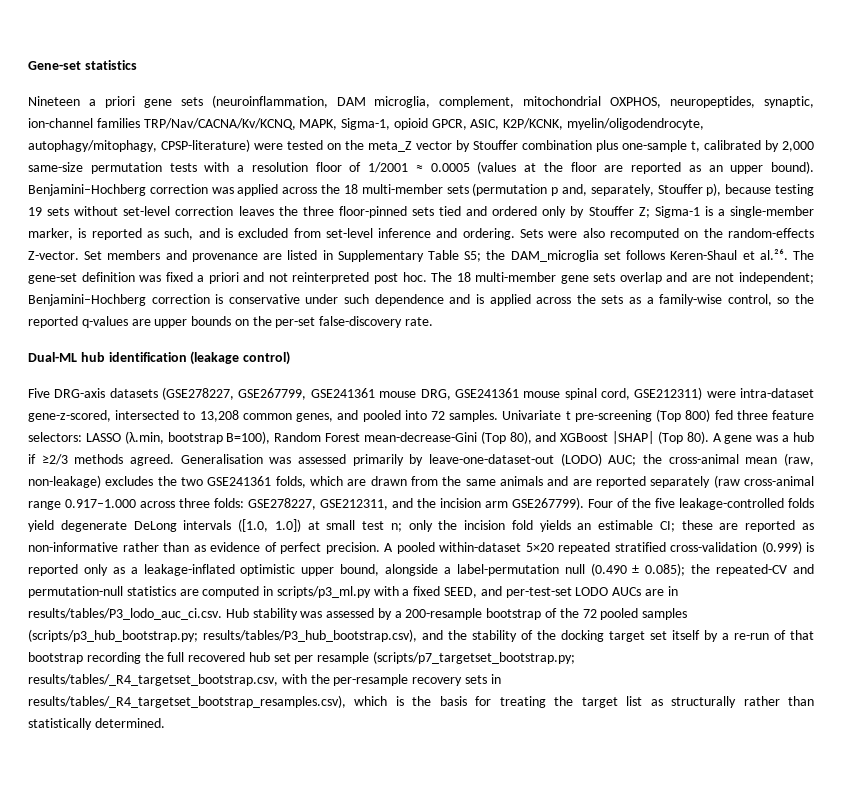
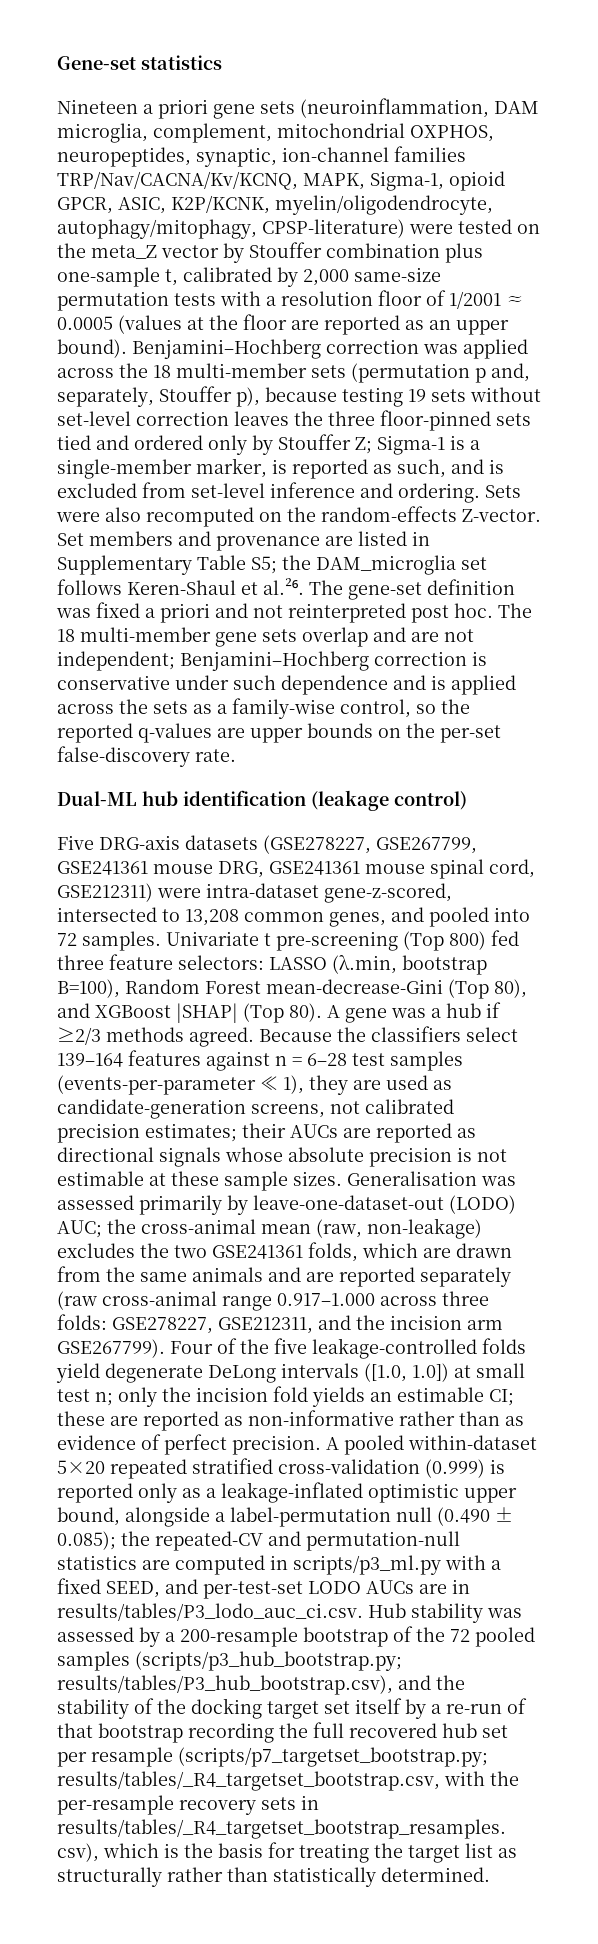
+ Because the classifiers select 139–164 features against n = 6–28 test samples (events-per-parameter ≪ 1), they are used as candidate-generation screens, not calibrated precision estimates; their AUCs are reported as directional signals whose absolute precision is not estimable at these sample sizes.

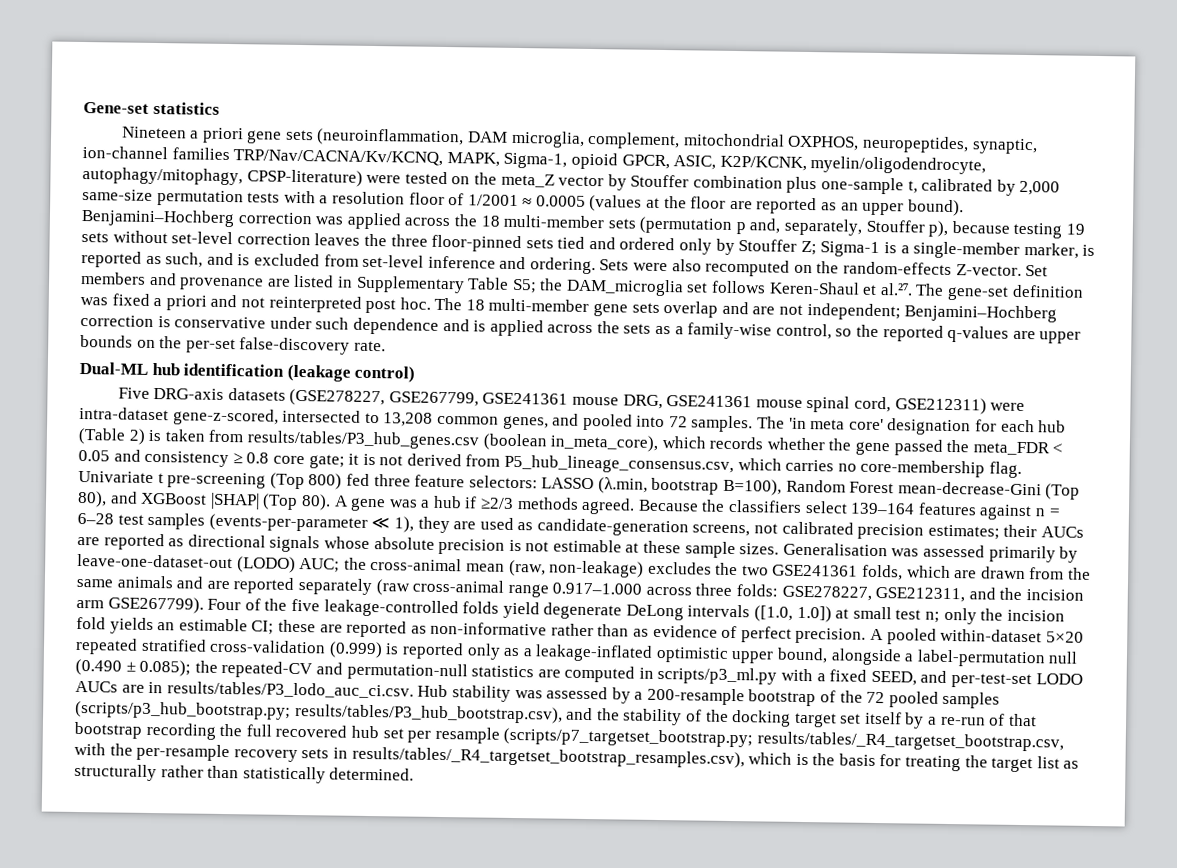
- Set members and provenance are listed in Supplementary Table S5; the DAM_microglia set follows Keren-Shaul et al.²⁶. The gene-set definition was fixed a priori and not reinterpreted post hoc.
+ Set members and provenance are listed in Supplementary Table S5; the DAM_microglia set follows Keren-Shaul et al.²⁷. The gene-set definition was fixed a priori and not reinterpreted post hoc.
+ The 'in meta core' designation for each hub (Table 2) is taken from results/tables/P3_hub_genes.csv (boolean in_meta_core), which records whether the gene passed the meta_FDR < 0.05 and consistency ≥ 0.8 core gate; it is not derived from P5_hub_lineage_consensus.csv, which carries no core-membership flag.

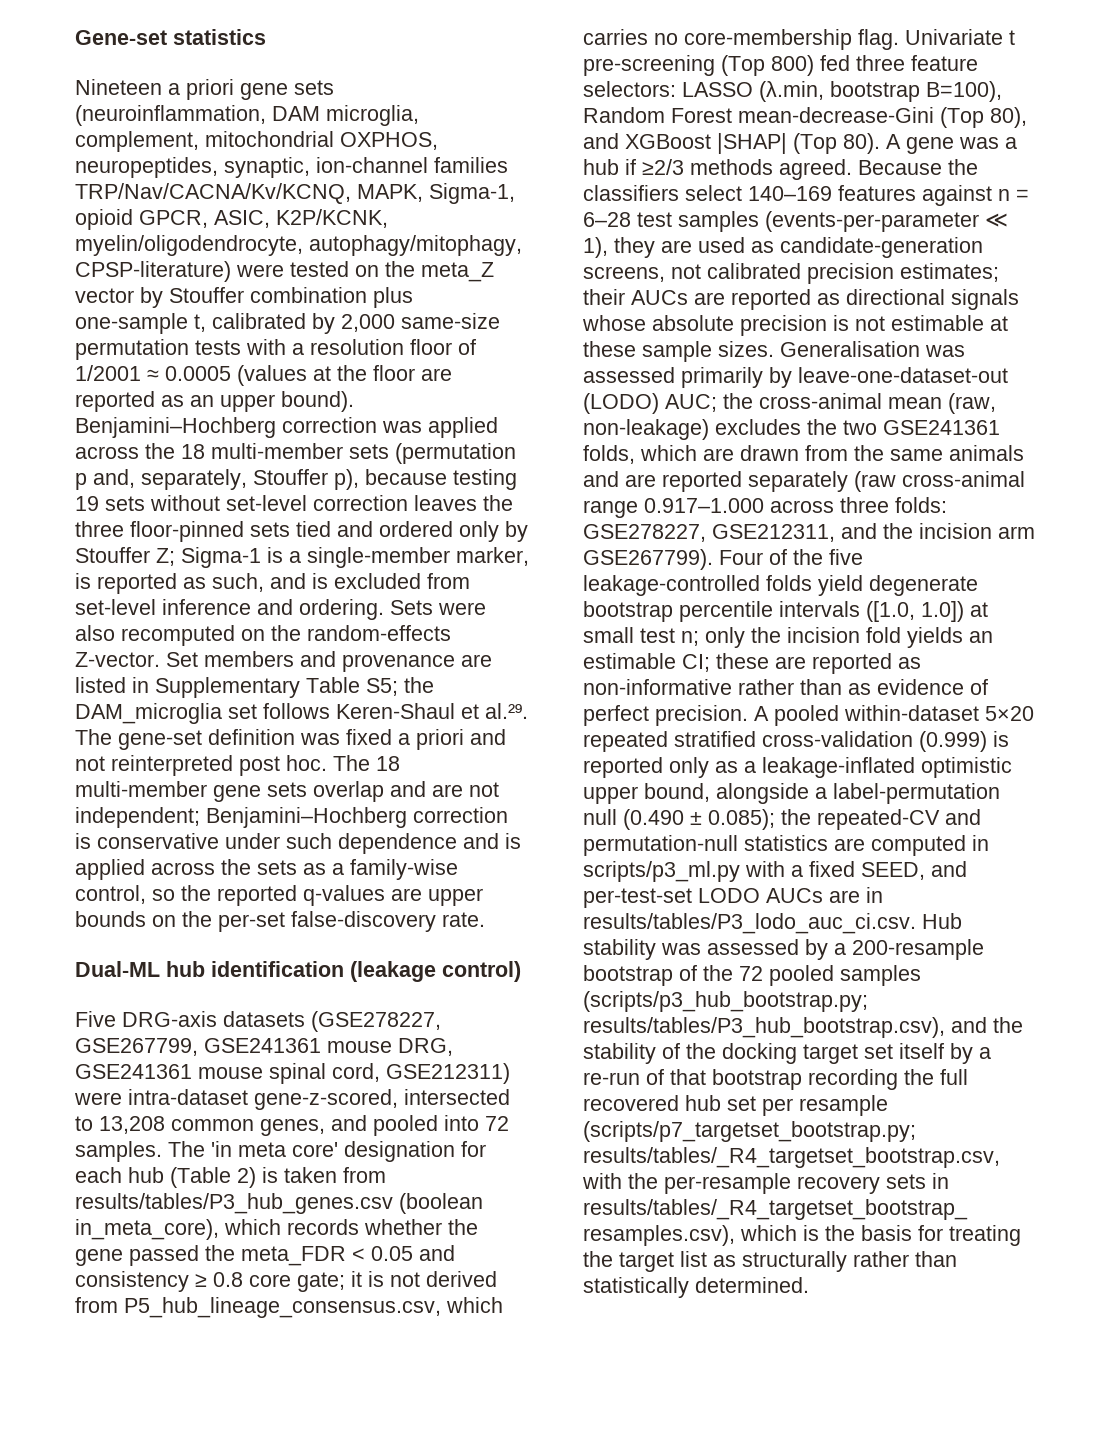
- Set members and provenance are listed in Supplementary Table S5; the DAM_microglia set follows Keren-Shaul et al.²⁷. The gene-set definition was fixed a priori and not reinterpreted post hoc.
+ Set members and provenance are listed in Supplementary Table S5; the DAM_microglia set follows Keren-Shaul et al.²⁹. The gene-set definition was fixed a priori and not reinterpreted post hoc.
- Because the classifiers select 139–164 features against n = 6–28 test samples (events-per-parameter ≪ 1), they are used as candidate-generation screens, not calibrated precision estimates; their AUCs are reported as directional signals whose absolute precision is not estimable at these sample sizes.
+ Because the classifiers select 140–169 features against n = 6–28 test samples (events-per-parameter ≪ 1), they are used as candidate-generation screens, not calibrated precision estimates; their AUCs are reported as directional signals whose absolute precision is not estimable at these sample sizes.
- Four of the five leakage-controlled folds yield degenerate DeLong intervals ([1.0, 1.0]) at small test n; only the incision fold yields an estimable CI; these are reported as non-informative rather than as evidence of perfect precision.
+ Four of the five leakage-controlled folds yield degenerate bootstrap percentile intervals ([1.0, 1.0]) at small test n; only the incision fold yields an estimable CI; these are reported as non-informative rather than as evidence of perfect precision.

